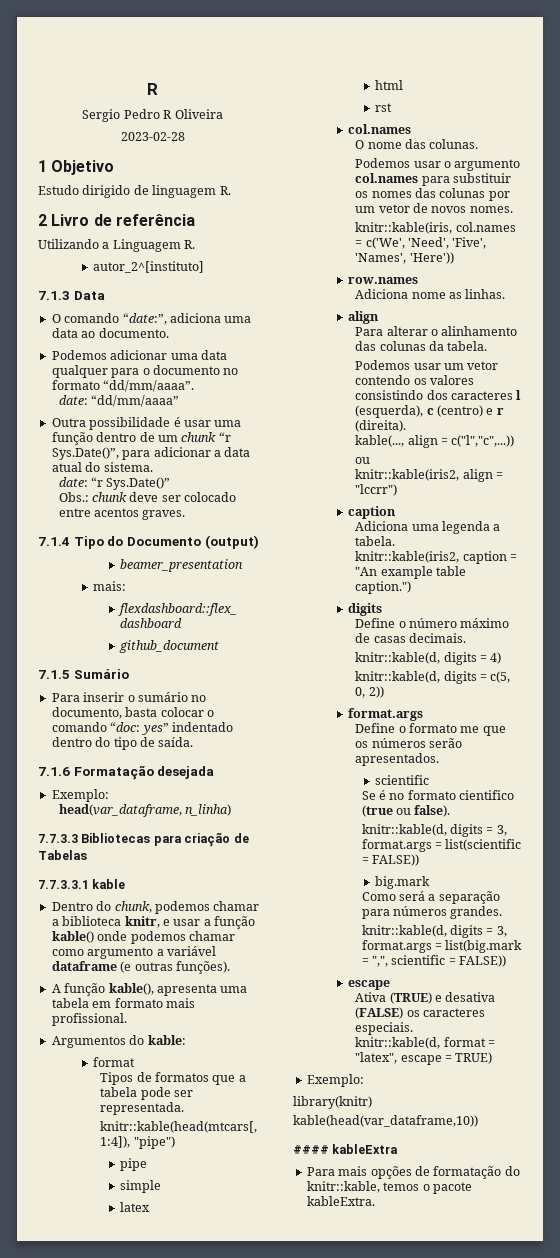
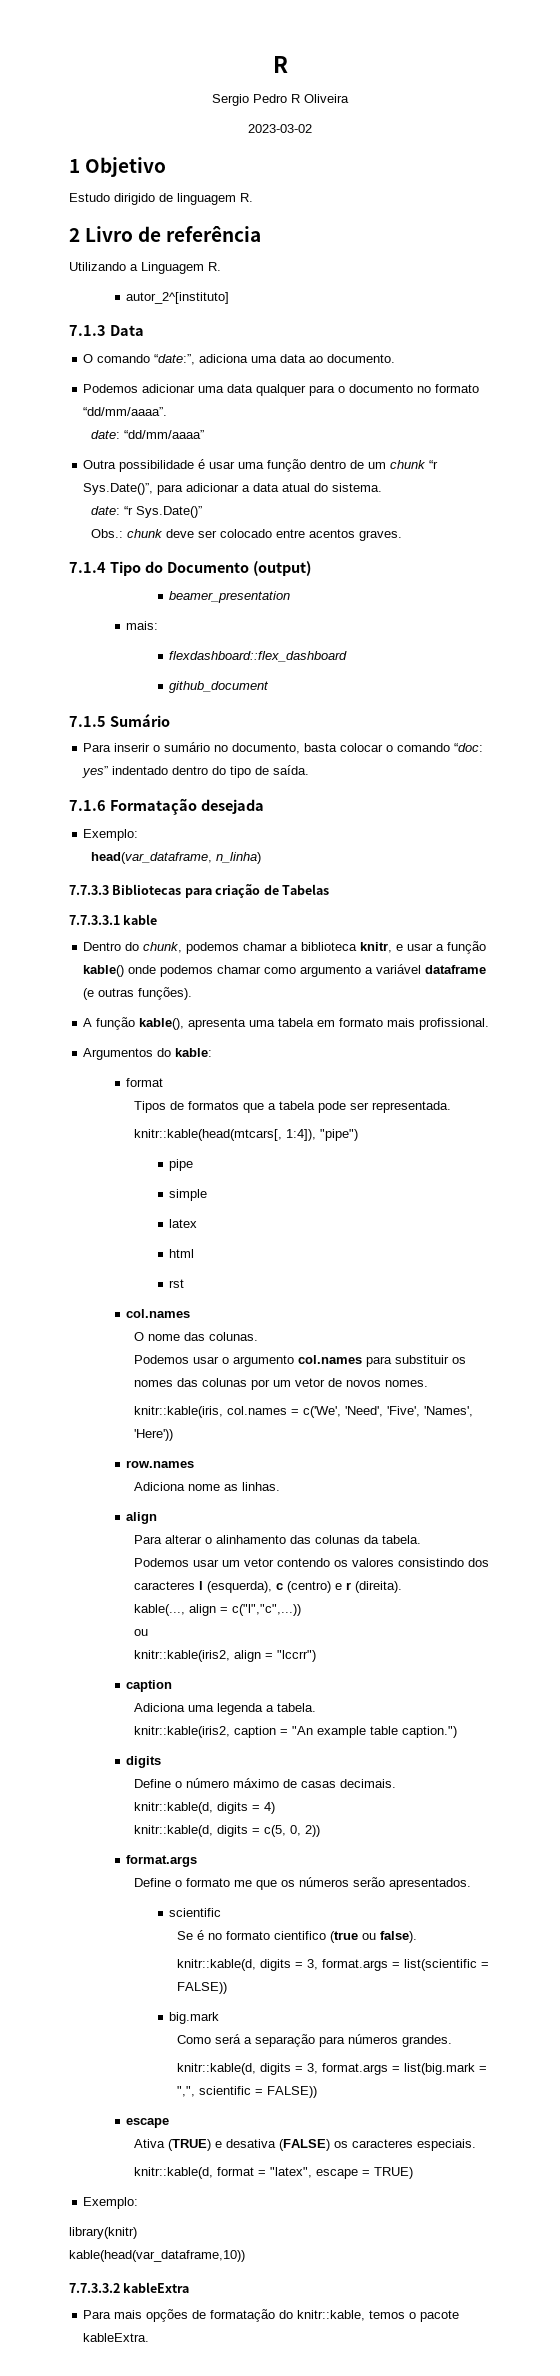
- 2023-02-28
+ 2023-03-02
- #### kableExtra
+ 7.7.3.3.2 kableExtra

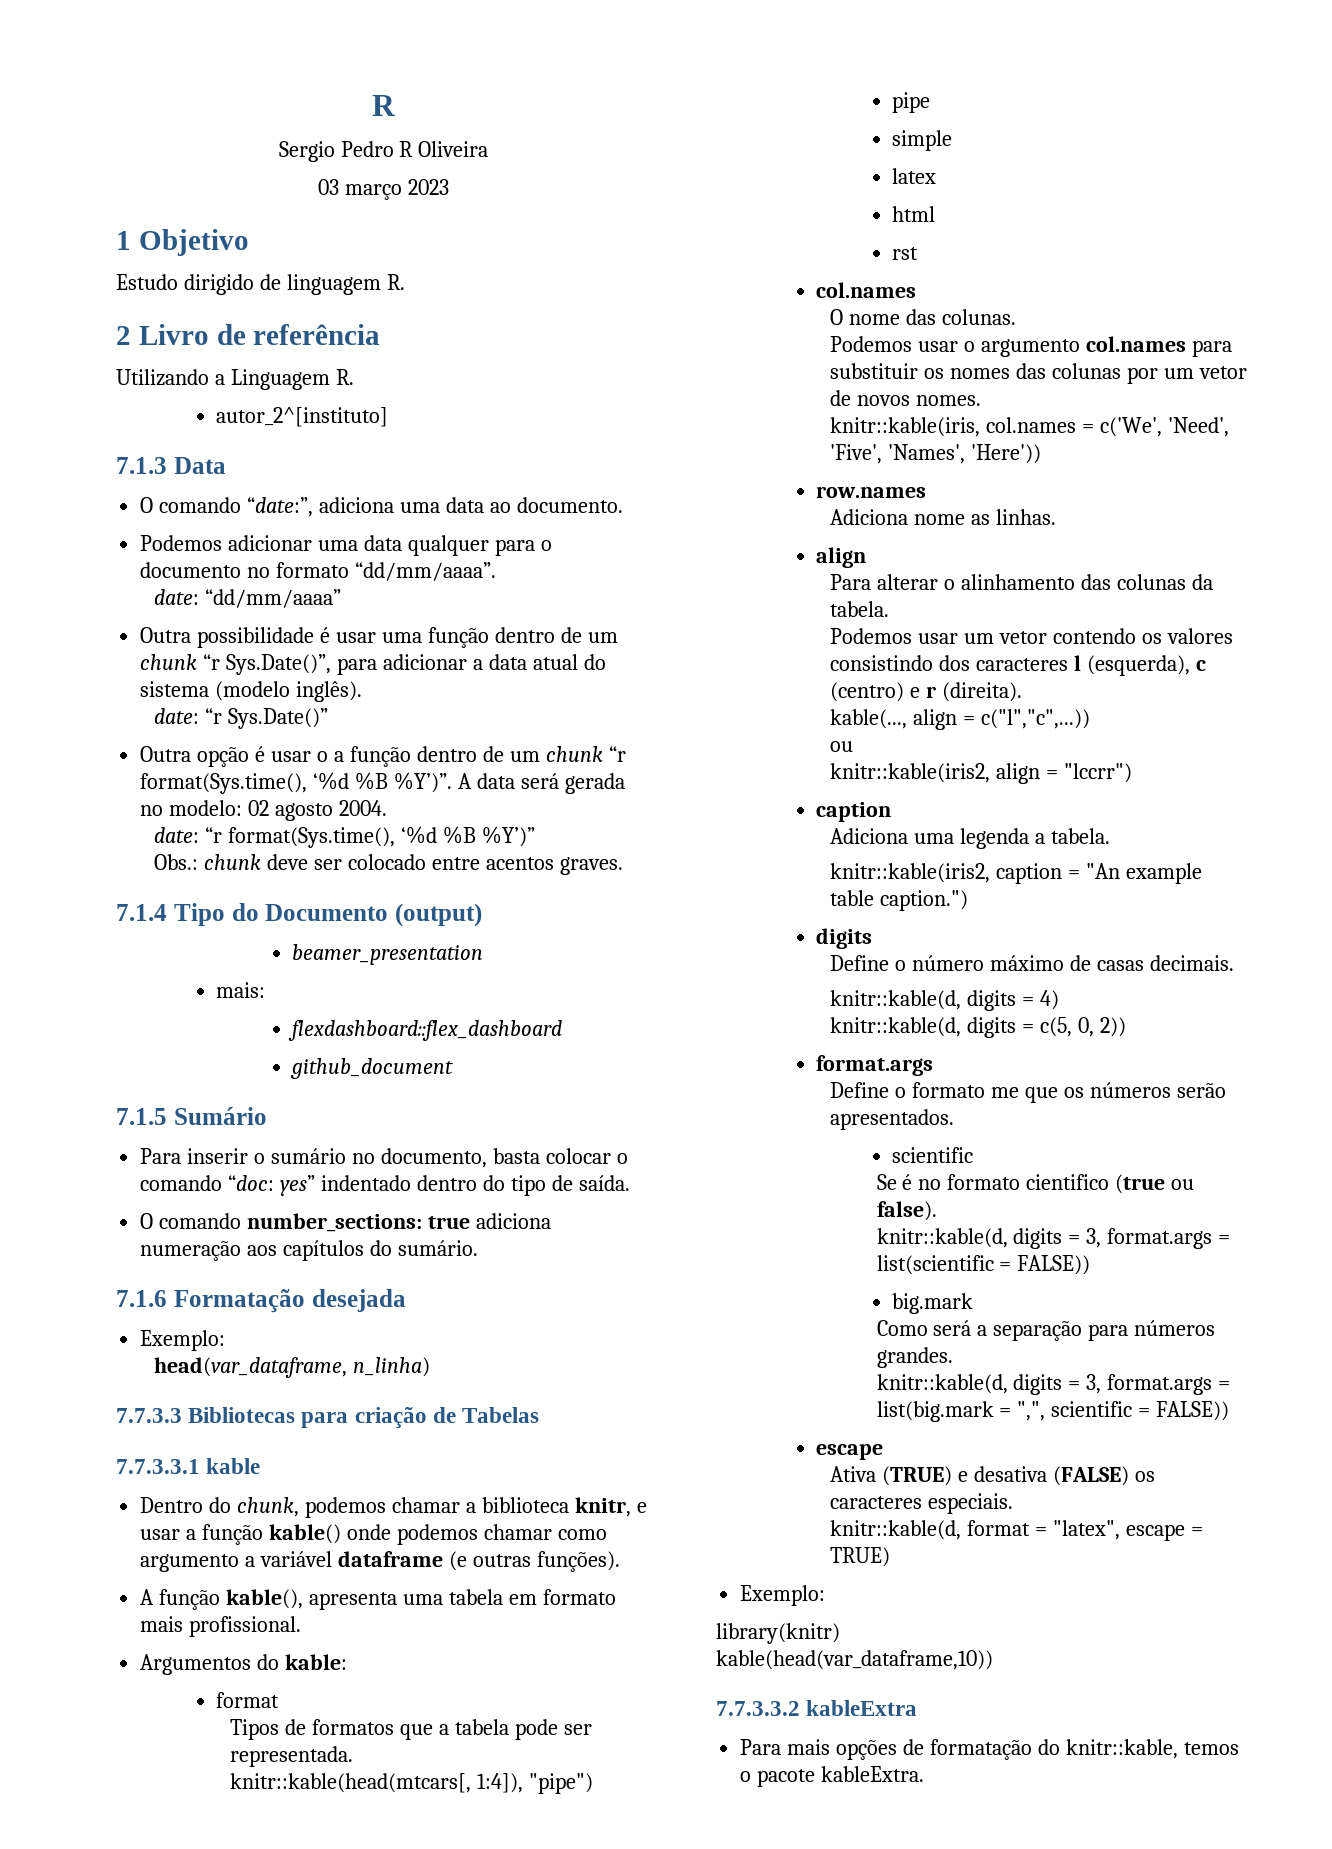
- 2023-03-02
+ 03 março 2023
- Outra possibilidade é usar uma função dentro de um chunk “r Sys.Date()”, para adicionar a data atual do sistema.
+ Outra possibilidade é usar uma função dentro de um chunk “r Sys.Date()”, para adicionar a data atual do sistema (modelo inglês).
+ Outra opção é usar o a função dentro de um chunk “r format(Sys.time(), ‘%d %B %Y’)”. A data será gerada no modelo: 02 agosto 2004.
+ date: “r format(Sys.time(), ‘%d %B %Y’)”
+ O comando number_sections: true adiciona numeração aos capítulos do sumário.

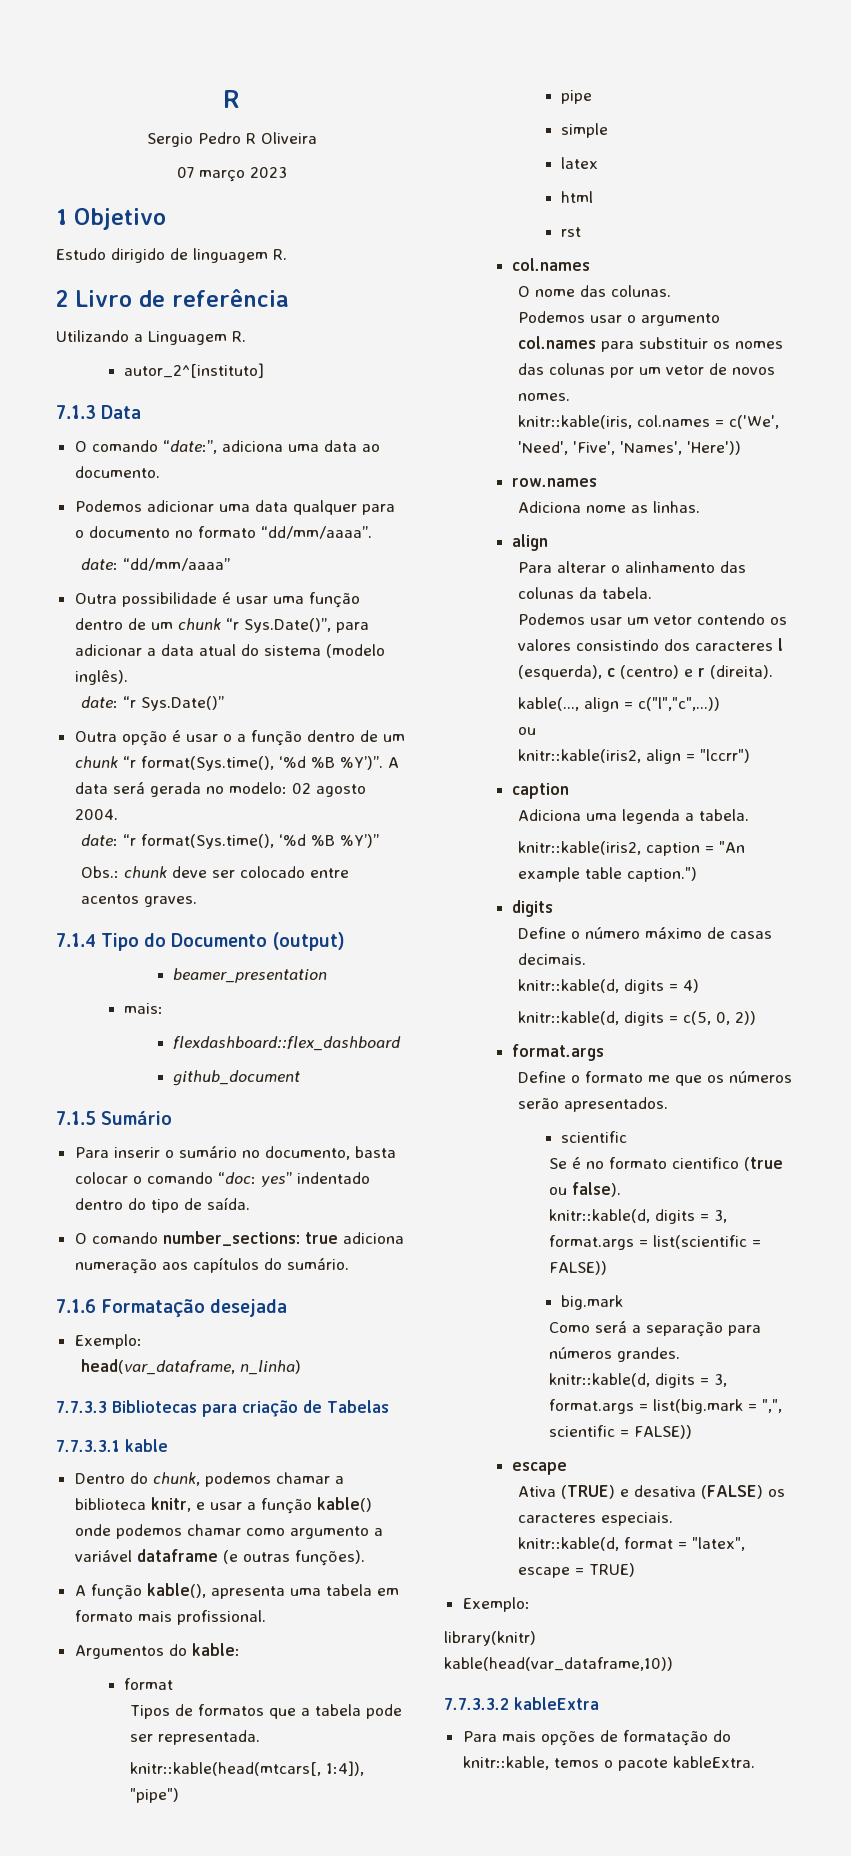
- 03 março 2023
+ 07 março 2023

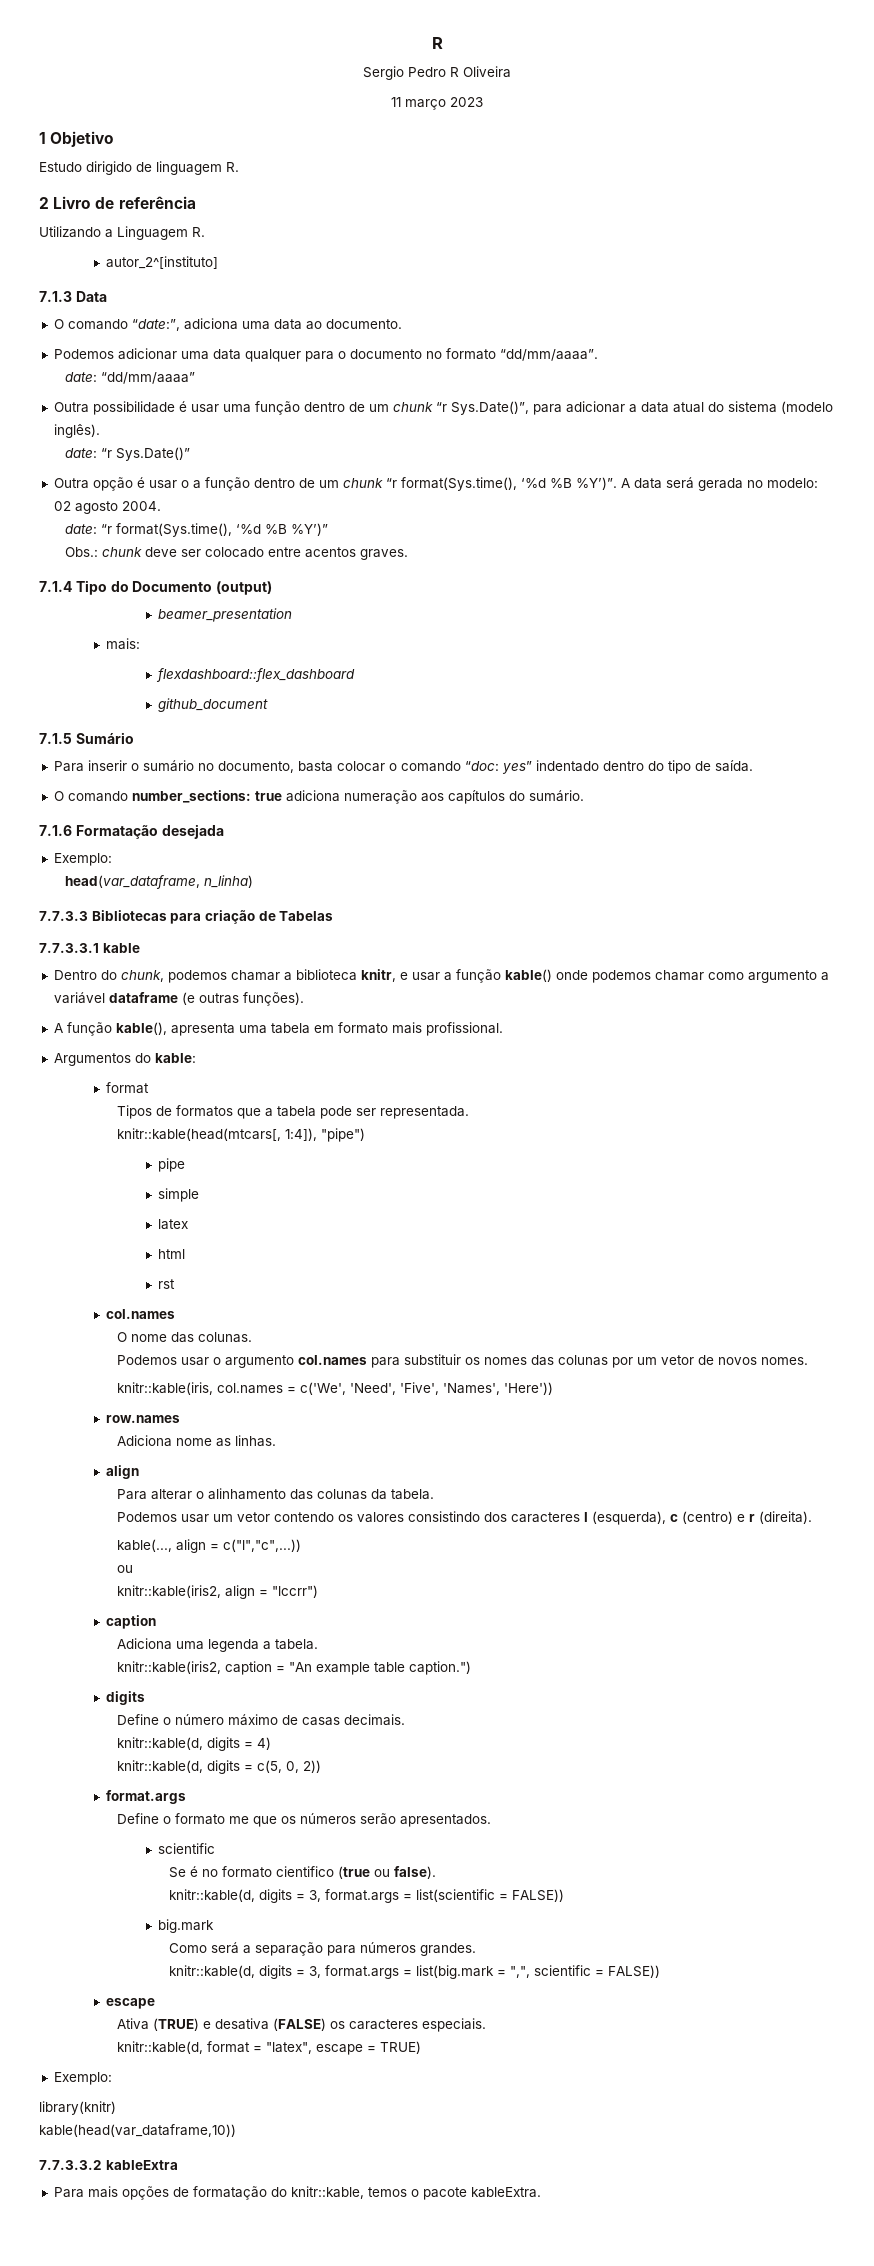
- 07 março 2023
+ 11 março 2023

